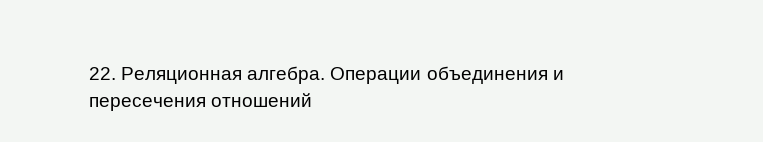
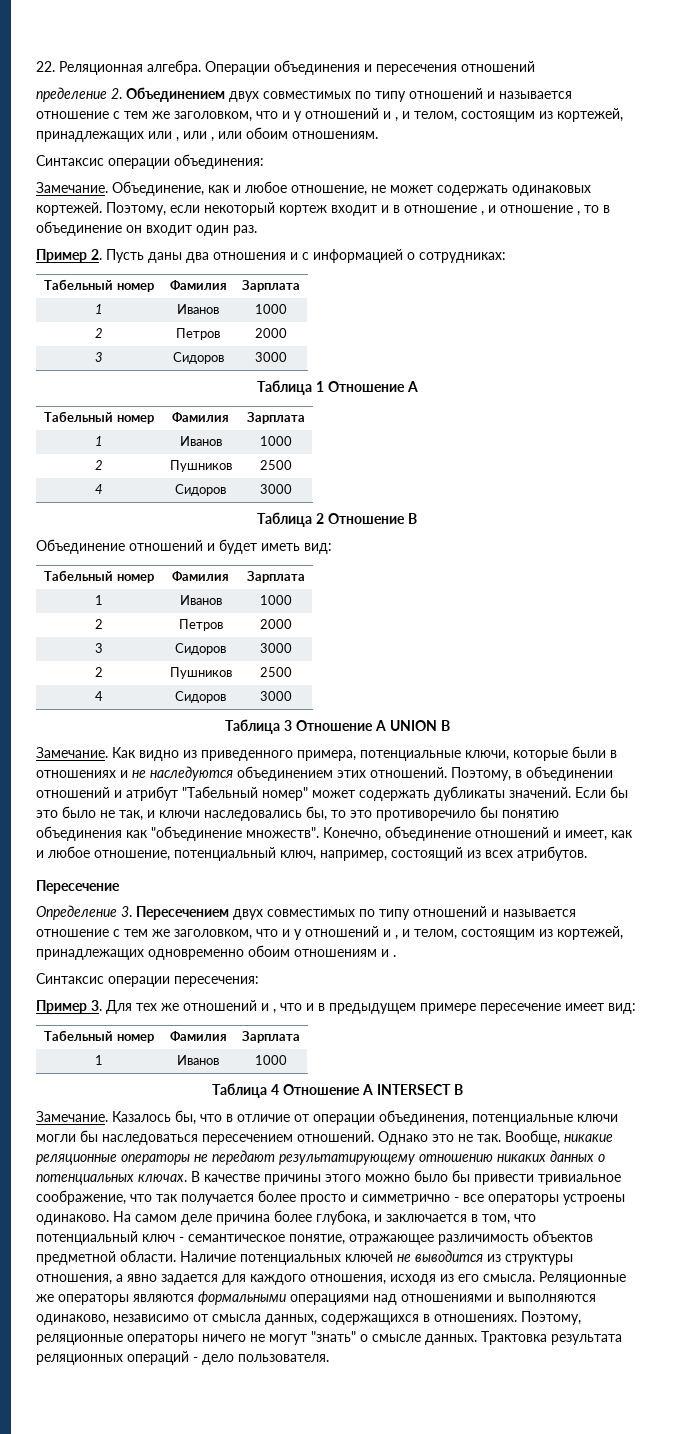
+ пределение 2. Объединением двух совместимых по типу отношений и называется отношение с тем же заголовком, что и у отношений и , и телом, состоящим из кортежей, принадлежащих или , или , или обоим отношениям.
+ Синтаксис операции объединения:
+ Замечание. Объединение, как и любое отношение, не может содержать одинаковых кортежей. Поэтому, если некоторый кортеж входит и в отношение , и отношение , то в объединение он входит один раз.
+ Пример 2. Пусть даны два отношения и с информацией о сотрудниках:
+ Табельный номер | Фамилия | Зарплата
+ 1 | Иванов | 1000
+ 2 | Петров | 2000
+ 3 | Сидоров | 3000
+ Таблица 1 Отношение A
+ Табельный номер | Фамилия | Зарплата
+ 1 | Иванов | 1000
+ 2 | Пушников | 2500
+ 4 | Сидоров | 3000
+ Таблица 2 Отношение B
+ Объединение отношений и будет иметь вид:
+ Табельный номер | Фамилия | Зарплата
+ 1 | Иванов | 1000
+ 2 | Петров | 2000
+ 3 | Сидоров | 3000
+ 2 | Пушников | 2500
+ 4 | Сидоров | 3000
+ Таблица 3 Отношение A UNION B
+ Замечание. Как видно из приведенного примера, потенциальные ключи, которые были в отношениях и не наследуются объединением этих отношений. Поэтому, в объединении отношений и атрибут "Табельный номер" может содержать дубликаты значений. Если бы это было не так, и ключи наследовались бы, то это противоречило бы понятию объединения как "объединение множеств". Конечно, объединение отношений и имеет, как и любое отношение, потенциальный ключ, например, состоящий из всех атрибутов.
+ Пересечение
+ Определение 3. Пересечением двух совместимых по типу отношений и называется отношение с тем же заголовком, что и у отношений и , и телом, состоящим из кортежей, принадлежащих одновременно обоим отношениям и .
+ Синтаксис операции пересечения:
+ Пример 3. Для тех же отношений и , что и в предыдущем примере пересечение имеет вид:
+ Табельный номер | Фамилия | Зарплата
+ 1 | Иванов | 1000
+ Таблица 4 Отношение A INTERSECT B
+ Замечание. Казалось бы, что в отличие от операции объединения, потенциальные ключи могли бы наследоваться пересечением отношений. Однако это не так. Вообще, никакие реляционные операторы не передают результатирующему отношению никаких данных о потенциальных ключах. В качестве причины этого можно было бы привести тривиальное соображение, что так получается более просто и симметрично - все операторы устроены одинаково. На самом деле причина более глубока, и заключается в том, что потенциальный ключ - семантическое понятие, отражающее различимость объектов предметной области. Наличие потенциальных ключей не выводится из структуры отношения, а явно задается для каждого отношения, исходя из его смысла. Реляционные же операторы являются формальными операциями над отношениями и выполняются одинаково, независимо от смысла данных, содержащихся в отношениях. Поэтому, реляционные операторы ничего не могут "знать" о смысле данных. Трактовка результата реляционных операций - дело пользователя.

